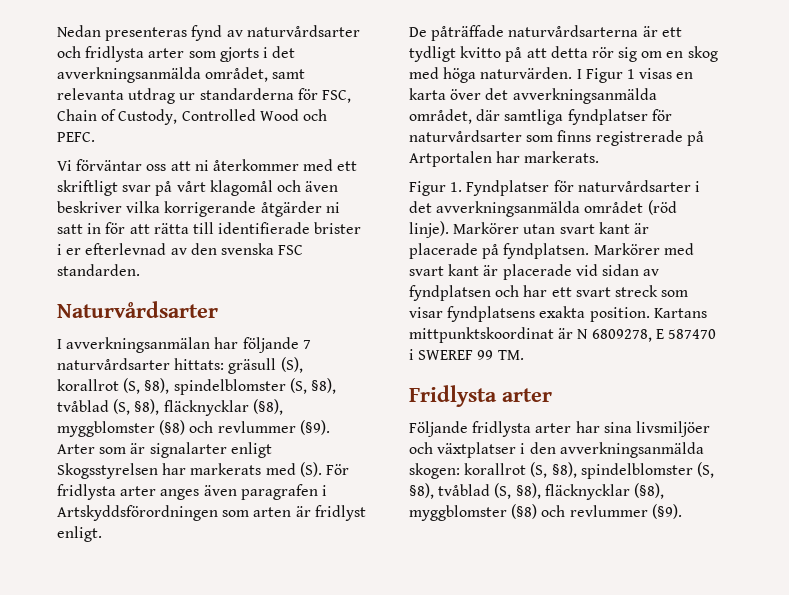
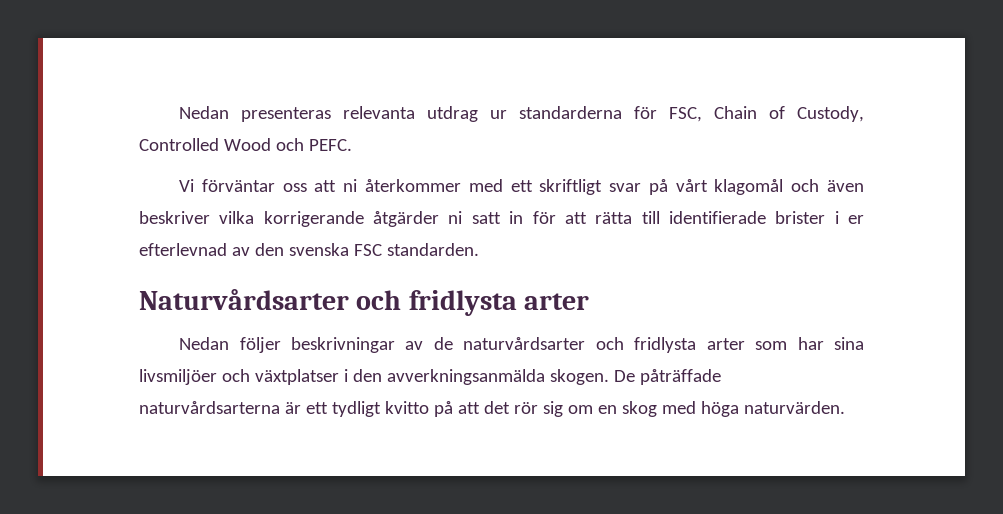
- Nedan presenteras fynd av naturvårdsarter och fridlysta arter som gjorts i det avverkningsanmälda området, samt relevanta utdrag ur standarderna för FSC, Chain of Custody, Controlled Wood och PEFC.
+ Nedan presenteras relevanta utdrag ur standarderna för FSC, Chain of Custody, Controlled Wood och PEFC.
- Naturvårdsarter
- I avverkningsanmälan har följande 7 naturvårdsarter hittats: gräsull (S), korallrot (S, §8), spindelblomster (S, §8), tvåblad (S, §8), fläcknycklar (§8), myggblomster (§8) och revlummer (§9). Arter som är signalarter enligt Skogsstyrelsen har markerats med (S). För fridlysta arter anges även paragrafen i Artskyddsförordningen som arten är fridlyst enligt.
- De påträffade naturvårdsarterna är ett tydligt kvitto på att detta rör sig om en skog med höga naturvärden. I Figur 1 visas en karta över det avverkningsanmälda området, där samtliga fyndplatser för naturvårdsarter som finns registrerade på Artportalen har markerats.
- Figur 1. Fyndplatser för naturvårdsarter i det avverkningsanmälda området (röd linje). Markörer utan svart kant är placerade på fyndplatsen. Markörer med svart kant är placerade vid sidan av fyndplatsen och har ett svart streck som visar fyndplatsens exakta position. Kartans mittpunktskoordinat är N 6809278, E 587470 i SWEREF 99 TM.
- Fridlysta arter
- Följande fridlysta arter har sina livsmiljöer och växtplatser i den avverkningsanmälda skogen: korallrot (S, §8), spindelblomster (S, §8), tvåblad (S, §8), fläcknycklar (§8), myggblomster (§8) och revlummer (§9).
+ Naturvårdsarter och fridlysta arter
+ Nedan följer beskrivningar av de naturvårdsarter och fridlysta arter som har sina livsmiljöer och växtplatser i den avverkningsanmälda skogen. De påträffade naturvårdsarterna är ett tydligt kvitto på att det rör sig om en skog med höga naturvärden.

